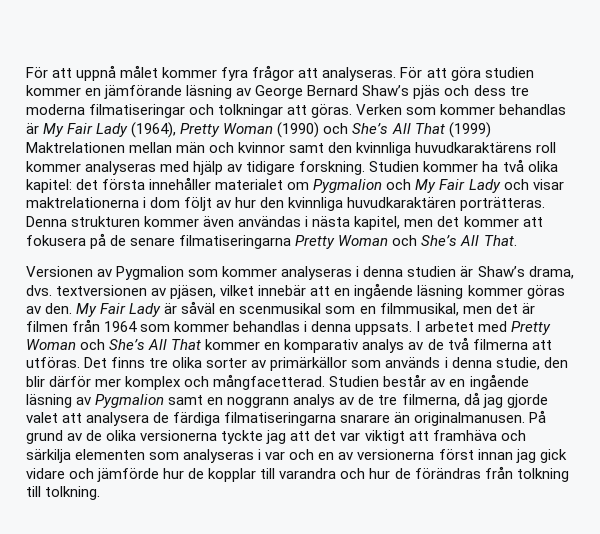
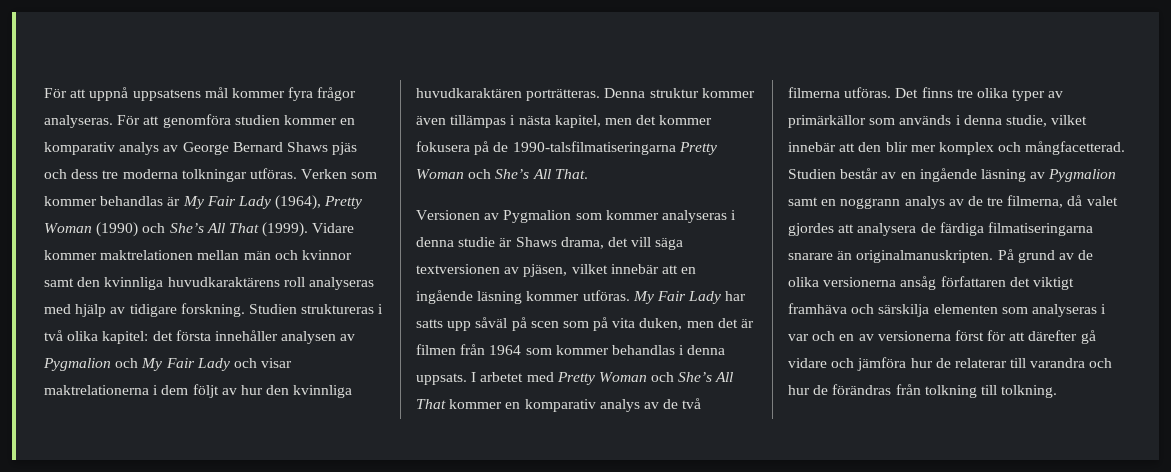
- För att uppnå målet kommer fyra frågor att analyseras.
+ För att uppnå uppsatsens mål kommer fyra frågor analyseras.
- För att göra studien kommer en jämförande läsning av George Bernard Shaw’s pjäs och dess tre moderna filmatiseringar och tolkningar att göras.
+ För att genomföra studien kommer en komparativ analys av George Bernard Shaws pjäs och dess tre moderna tolkningar utföras.
- Verken som kommer behandlas är My Fair Lady (1964), Pretty Woman (1990) och She’s All That (1999) Maktrelationen mellan män och kvinnor samt den kvinnliga huvudkaraktärens roll kommer analyseras med hjälp av tidigare forskning.
+ Verken som kommer behandlas är My Fair Lady (1964), Pretty Woman (1990) och She’s All That (1999). Vidare kommer maktrelationen mellan män och kvinnor samt den kvinnliga huvudkaraktärens roll analyseras med hjälp av tidigare forskning.
- Studien kommer ha två olika kapitel: det första innehåller materialet om Pygmalion och My Fair Lady och visar maktrelationerna i dom följt av hur den kvinnliga huvudkaraktären porträtteras.
+ Studien struktureras i två olika kapitel: det första innehåller analysen av Pygmalion och My Fair Lady och visar maktrelationerna i dem följt av hur den kvinnliga huvudkaraktären porträtteras.
- Denna strukturen kommer även användas i nästa kapitel, men det kommer att fokusera på de senare filmatiseringarna Pretty Woman och She’s All That.
+ Denna struktur kommer även tillämpas i nästa kapitel, men det kommer fokusera på de 1990-talsfilmatiseringarna Pretty Woman och She’s All That.
- Versionen av Pygmalion som kommer analyseras i denna studien är Shaw’s drama, dvs. textversionen av pjäsen, vilket innebär att en ingående läsning kommer göras av den. My Fair Lady är såväl en scenmusikal som en filmmusikal, men det är filmen från 1964 som kommer behandlas i denna uppsats.
+ Versionen av Pygmalion som kommer analyseras i denna studie är Shaws drama, det vill säga textversionen av pjäsen, vilket innebär att en ingående läsning kommer utföras. My Fair Lady har satts upp såväl på scen som på vita duken, men det är filmen från 1964 som kommer behandlas i denna uppsats.
- I arbetet med Pretty Woman och She’s All That kommer en komparativ analys av de två filmerna att utföras.
+ I arbetet med Pretty Woman och She’s All That kommer en komparativ analys av de två filmerna utföras.
- Det finns tre olika sorter av primärkällor som används i denna studie, den blir därför mer komplex och mångfacetterad.
+ Det finns tre olika typer av primärkällor som används i denna studie, vilket innebär att den blir mer komplex och mångfacetterad.
- Studien består av en ingående läsning av Pygmalion samt en noggrann analys av de tre filmerna, då jag gjorde valet att analysera de färdiga filmatiseringarna snarare än originalmanusen.
+ Studien består av en ingående läsning av Pygmalion samt en noggrann analys av de tre filmerna, då valet gjordes att analysera de färdiga filmatiseringarna snarare än originalmanuskripten.
- På grund av de olika versionerna tyckte jag att det var viktigt att framhäva och särkilja elementen som analyseras i var och en av versionerna först innan jag gick vidare och jämförde hur de kopplar till varandra och hur de förändras från tolkning till tolkning.
+ På grund av de olika versionerna ansåg författaren det viktigt framhäva och särskilja elementen som analyseras i var och en av versionerna först för att därefter gå vidare och jämföra hur de relaterar till varandra och hur de förändras från tolkning till tolkning.

